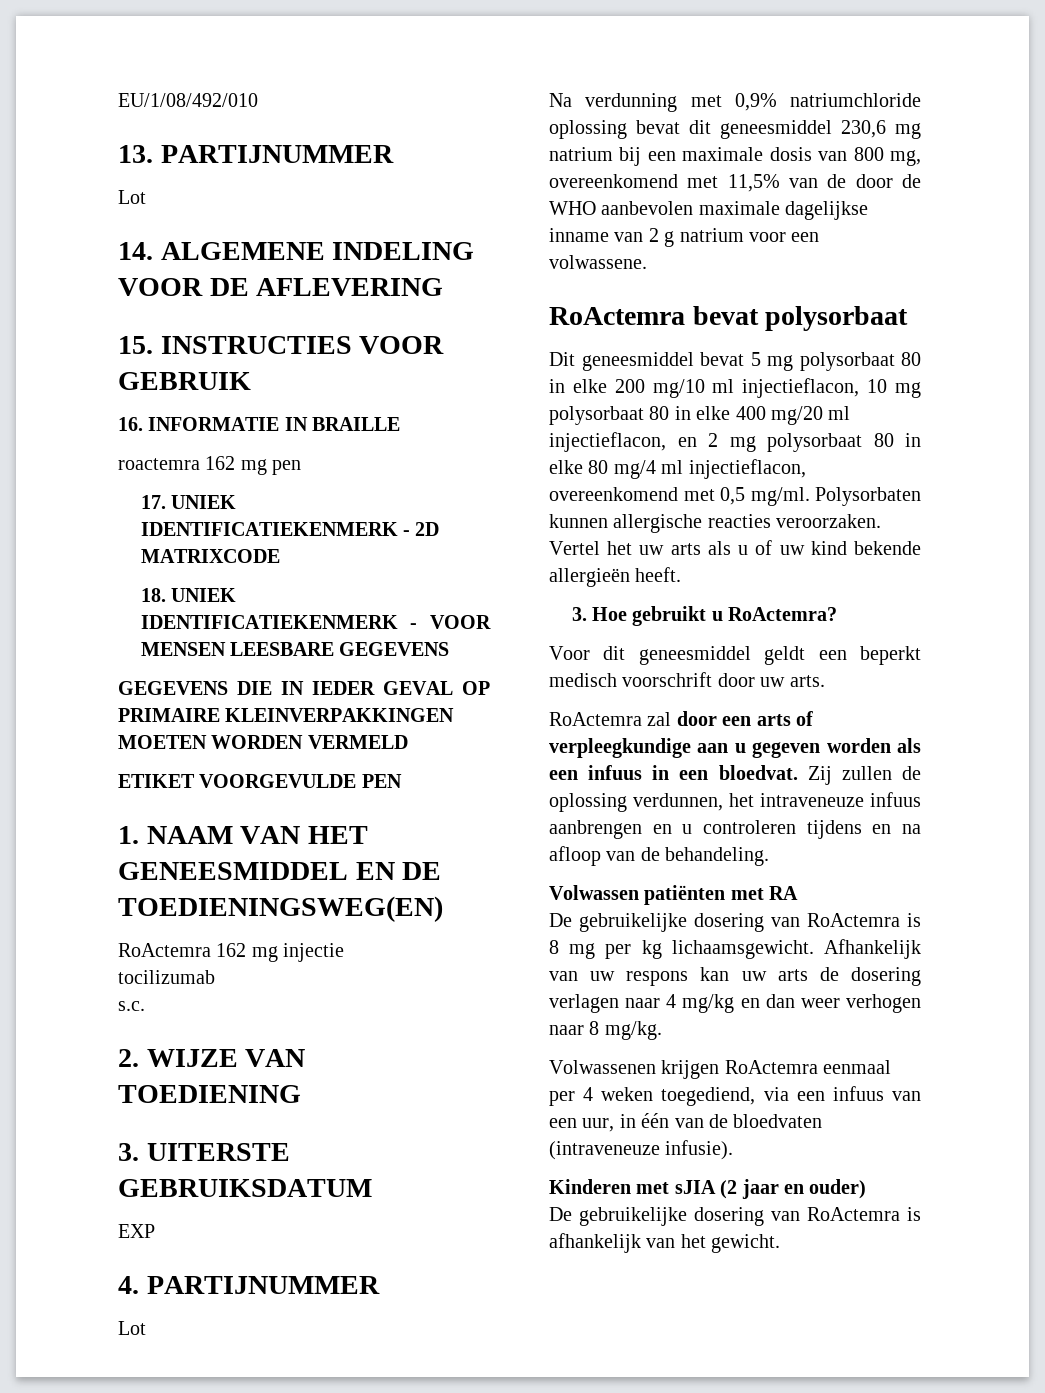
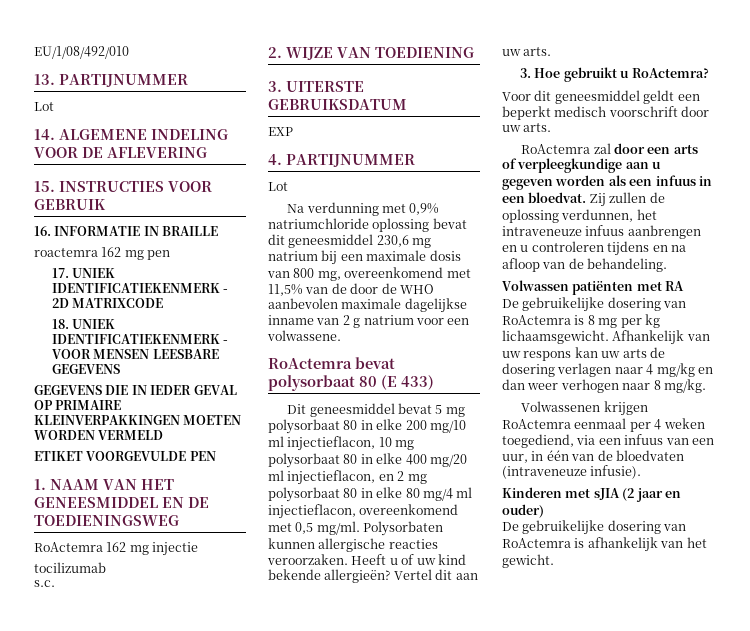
- 1. NAAM VAN HET GENEESMIDDEL EN DE TOEDIENINGSWEG(EN)
+ 1. NAAM VAN HET GENEESMIDDEL EN DE TOEDIENINGSWEG
- RoActemra bevat polysorbaat
+ RoActemra bevat polysorbaat 80 (E 433)
- Vertel het uw arts als u of uw kind bekende allergieën heeft.
+ Heeft u of uw kind bekende allergieën? Vertel dit aan uw arts.

